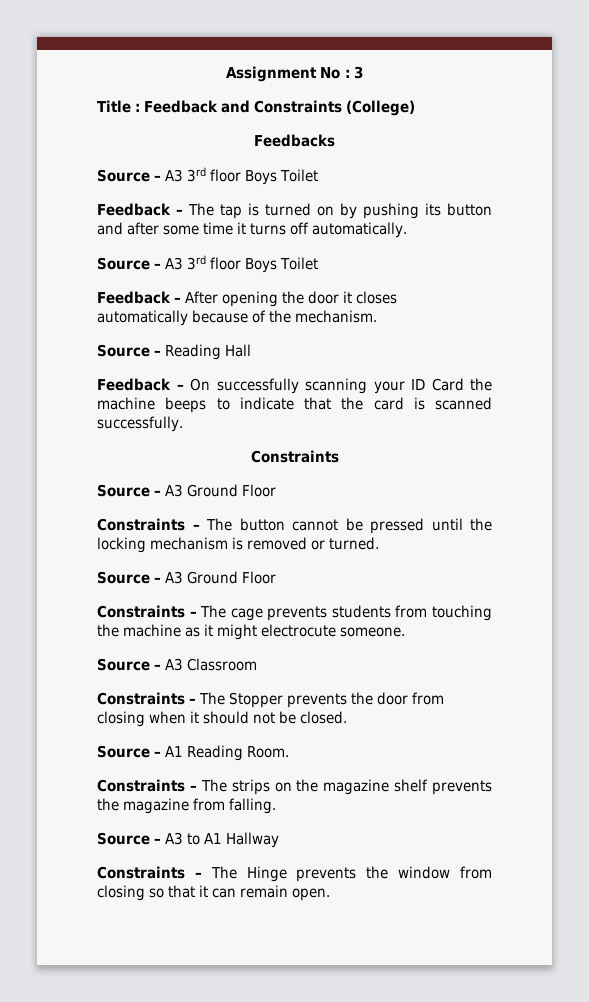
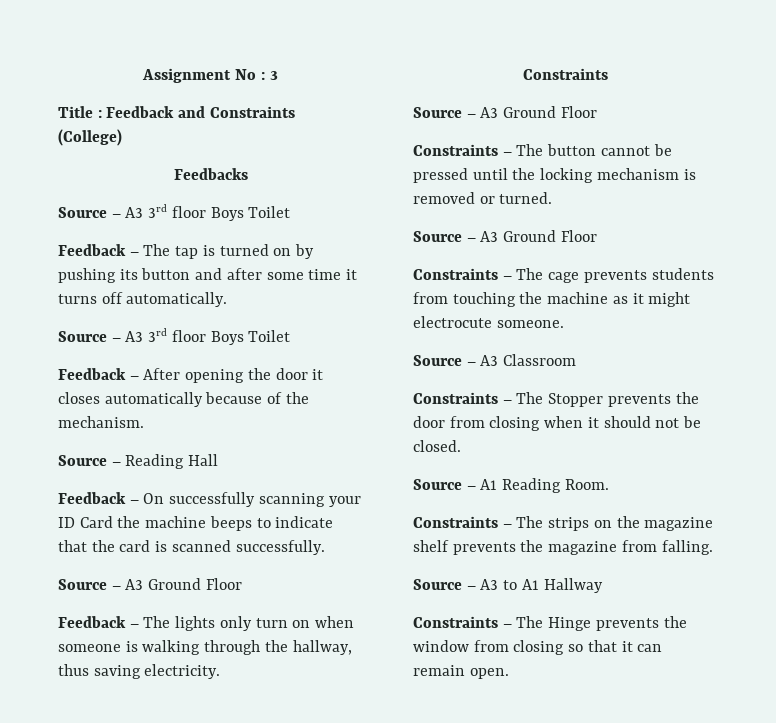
  Feedback – On successfully scanning your ID Card the machine beeps to indicate that the card is scanned successfully.
+ Source – A3 Ground Floor
+ Feedback – The lights only turn on when someone is walking through the hallway, thus saving electricity.

